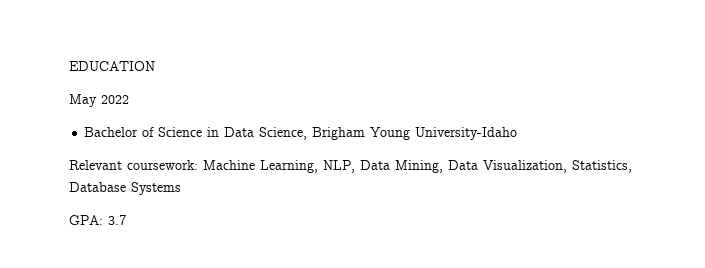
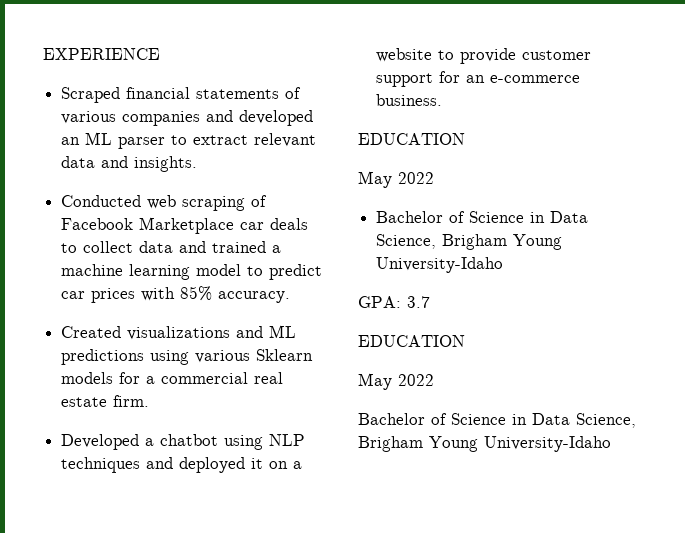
+ EXPERIENCE
+ Scraped financial statements of various companies and developed an ML parser to extract relevant data and insights.
+ Conducted web scraping of Facebook Marketplace car deals to collect data and trained a machine learning model to predict car prices with 85% accuracy.
+ Created visualizations and ML predictions using various Sklearn models for a commercial real estate firm.
+ Developed a chatbot using NLP techniques and deployed it on a website to provide customer support for an e-commerce business.
- Relevant coursework: Machine Learning, NLP, Data Mining, Data Visualization, Statistics, Database Systems
  GPA: 3.7
+ EDUCATION
+ May 2022
+ Bachelor of Science in Data Science, Brigham Young University-Idaho

